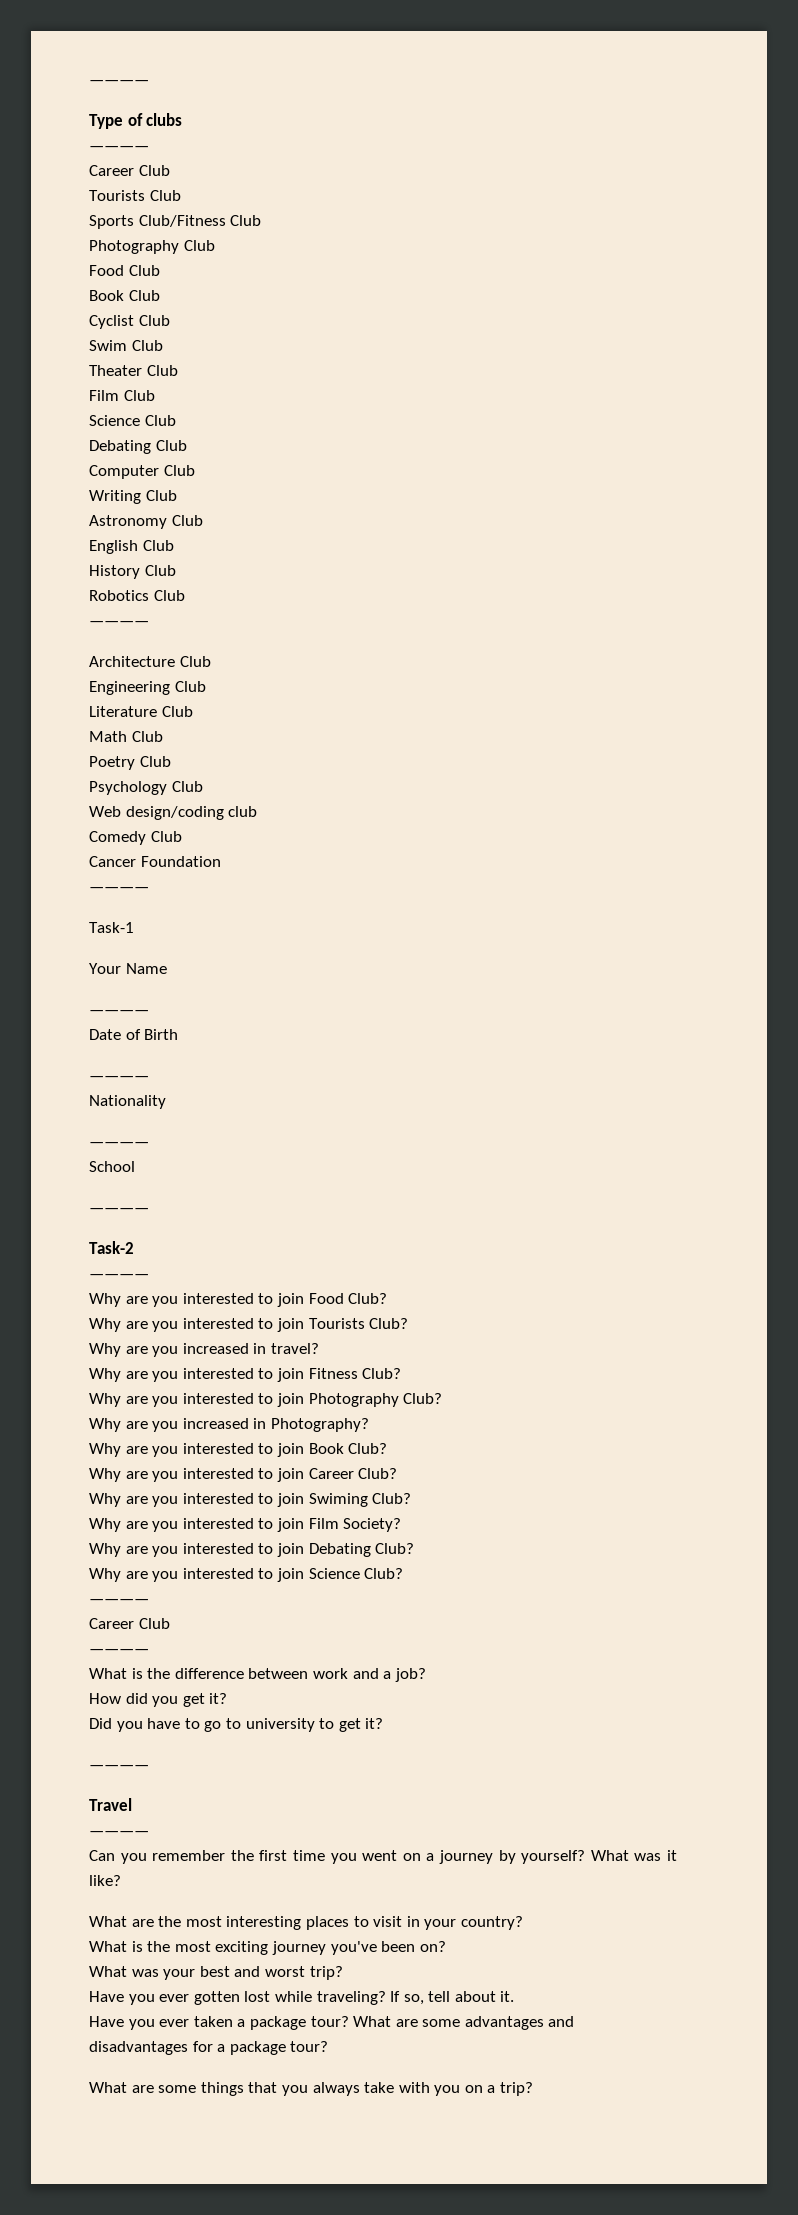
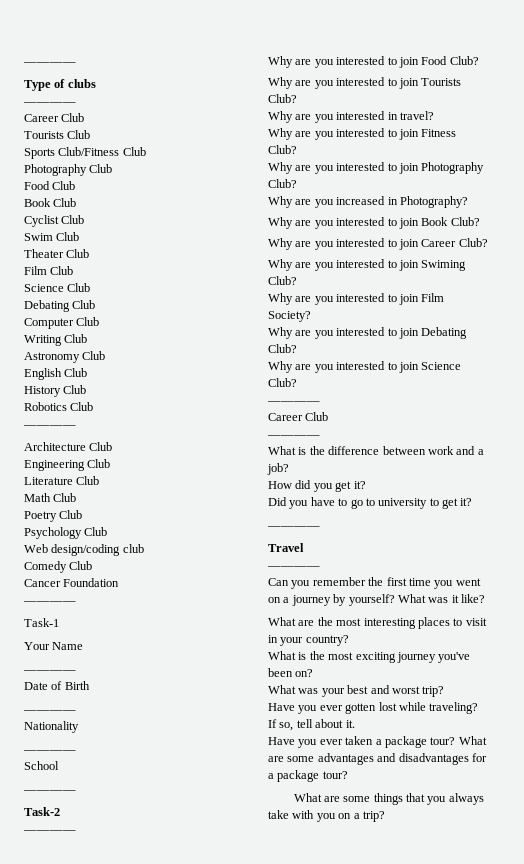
- Why are you increased in travel?
+ Why are you interested in travel?

